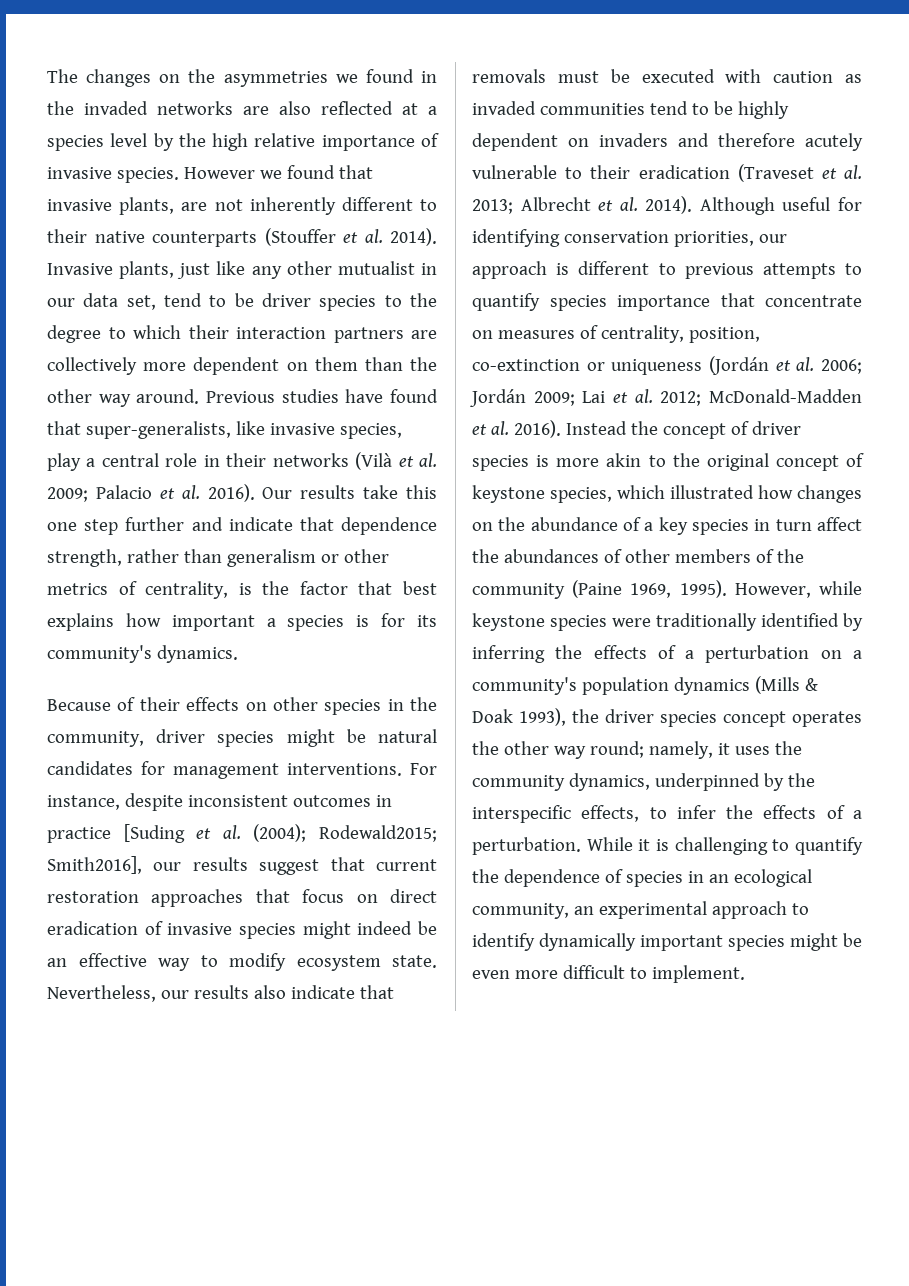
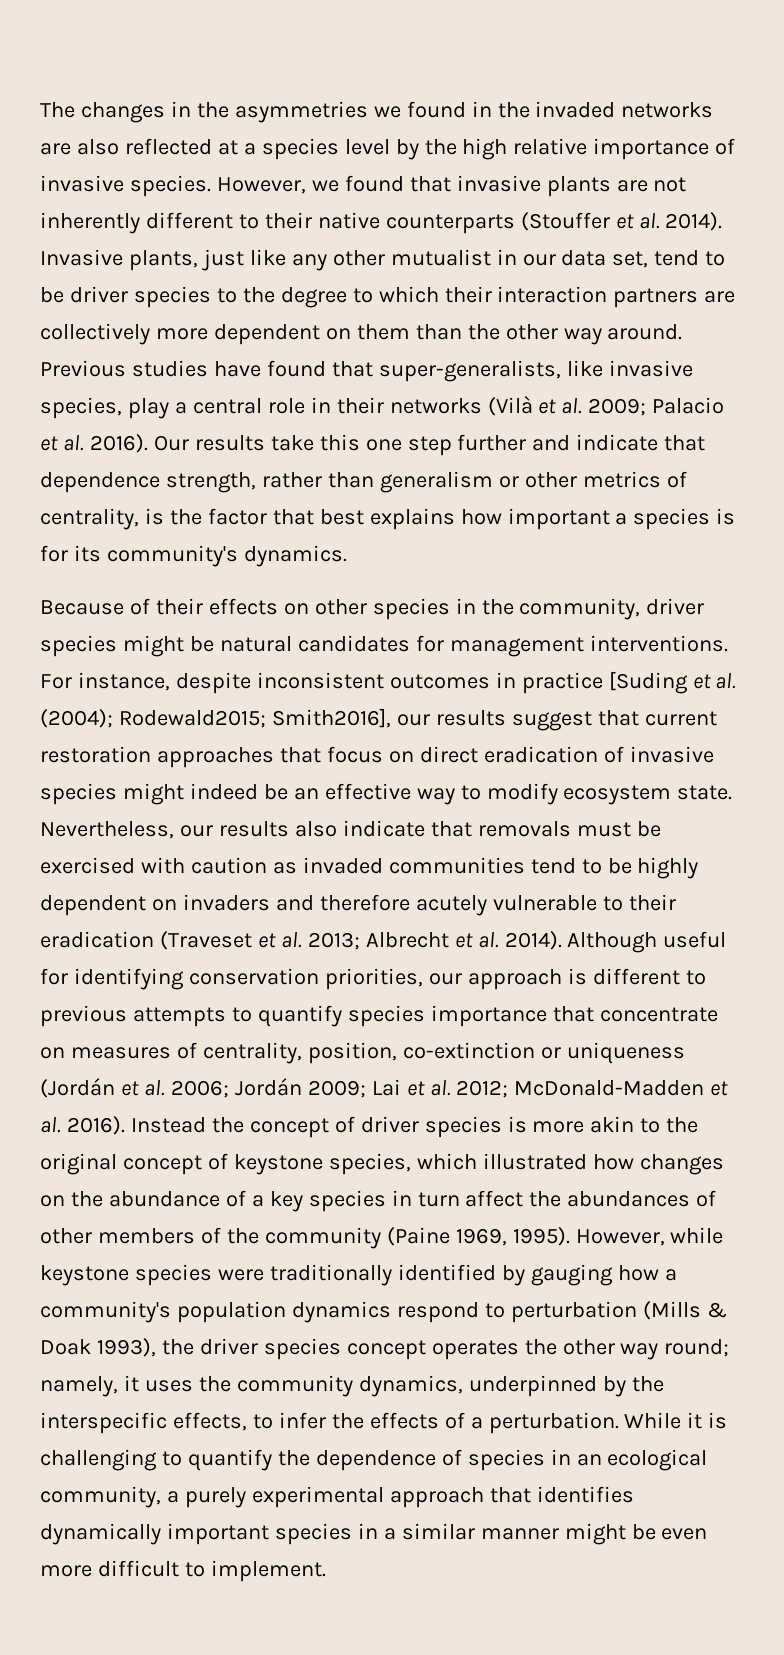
- The changes on the asymmetries we found in the invaded networks are also reflected at a species level by the high relative importance of invasive species.
+ The changes in the asymmetries we found in the invaded networks are also reflected at a species level by the high relative importance of invasive species.
- However we found that invasive plants, are not inherently different to their native counterparts (Stouffer et al. 2014).
+ However, we found that invasive plants are not inherently different to their native counterparts (Stouffer et al. 2014).
- Nevertheless, our results also indicate that removals must be executed with caution as invaded communities tend to be highly dependent on invaders and therefore acutely vulnerable to their eradication (Traveset et al. 2013; Albrecht et al. 2014).
+ Nevertheless, our results also indicate that removals must be exercised with caution as invaded communities tend to be highly dependent on invaders and therefore acutely vulnerable to their eradication (Traveset et al. 2013; Albrecht et al. 2014).
- However, while keystone species were traditionally identified by inferring the effects of a perturbation on a community's population dynamics (Mills & Doak 1993), the driver species concept operates the other way round; namely, it uses the community dynamics, underpinned by the interspecific effects, to infer the effects of a perturbation.
+ However, while keystone species were traditionally identified by gauging how a community's population dynamics respond to perturbation (Mills & Doak 1993), the driver species concept operates the other way round; namely, it uses the community dynamics, underpinned by the interspecific effects, to infer the effects of a perturbation.
- While it is challenging to quantify the dependence of species in an ecological community, an experimental approach to identify dynamically important species might be even more difficult to implement.
+ While it is challenging to quantify the dependence of species in an ecological community, a purely experimental approach that identifies dynamically important species in a similar manner might be even more difficult to implement.

